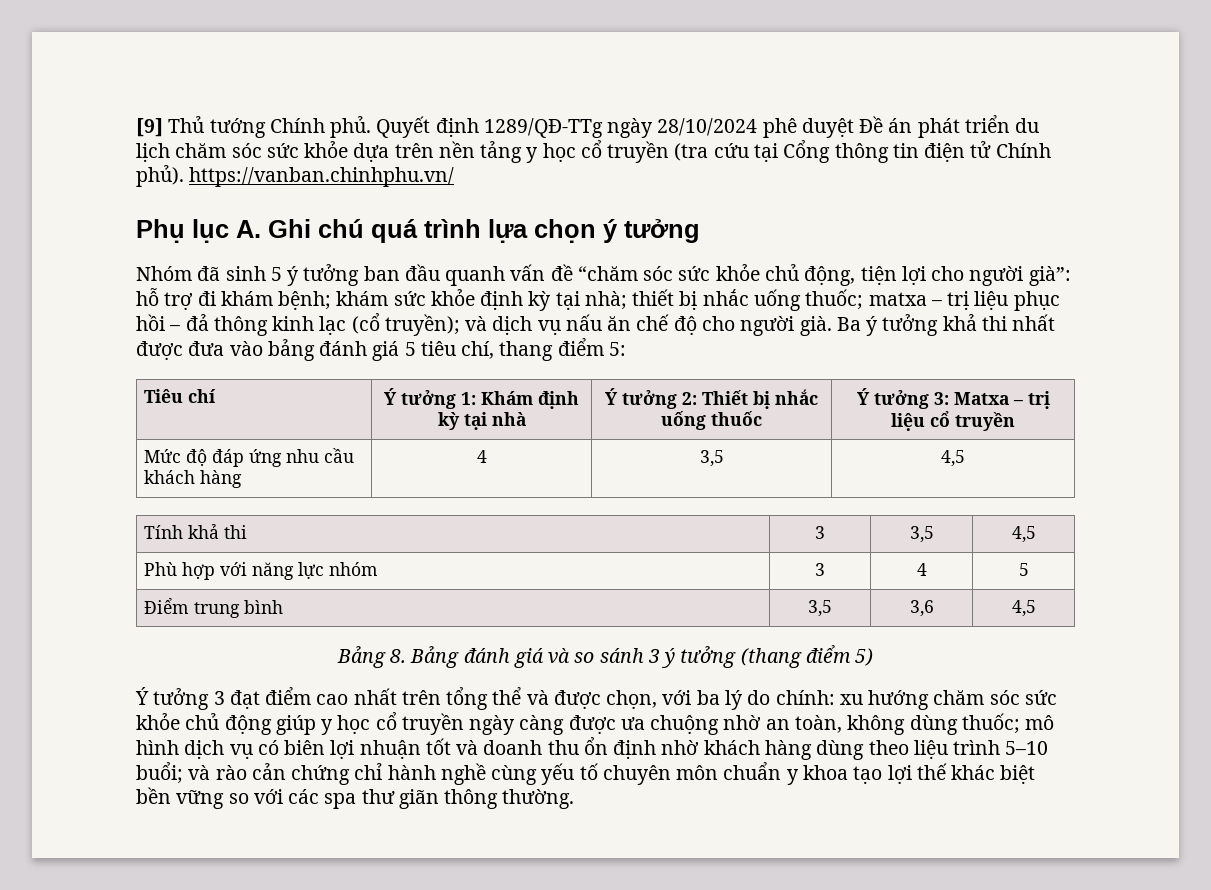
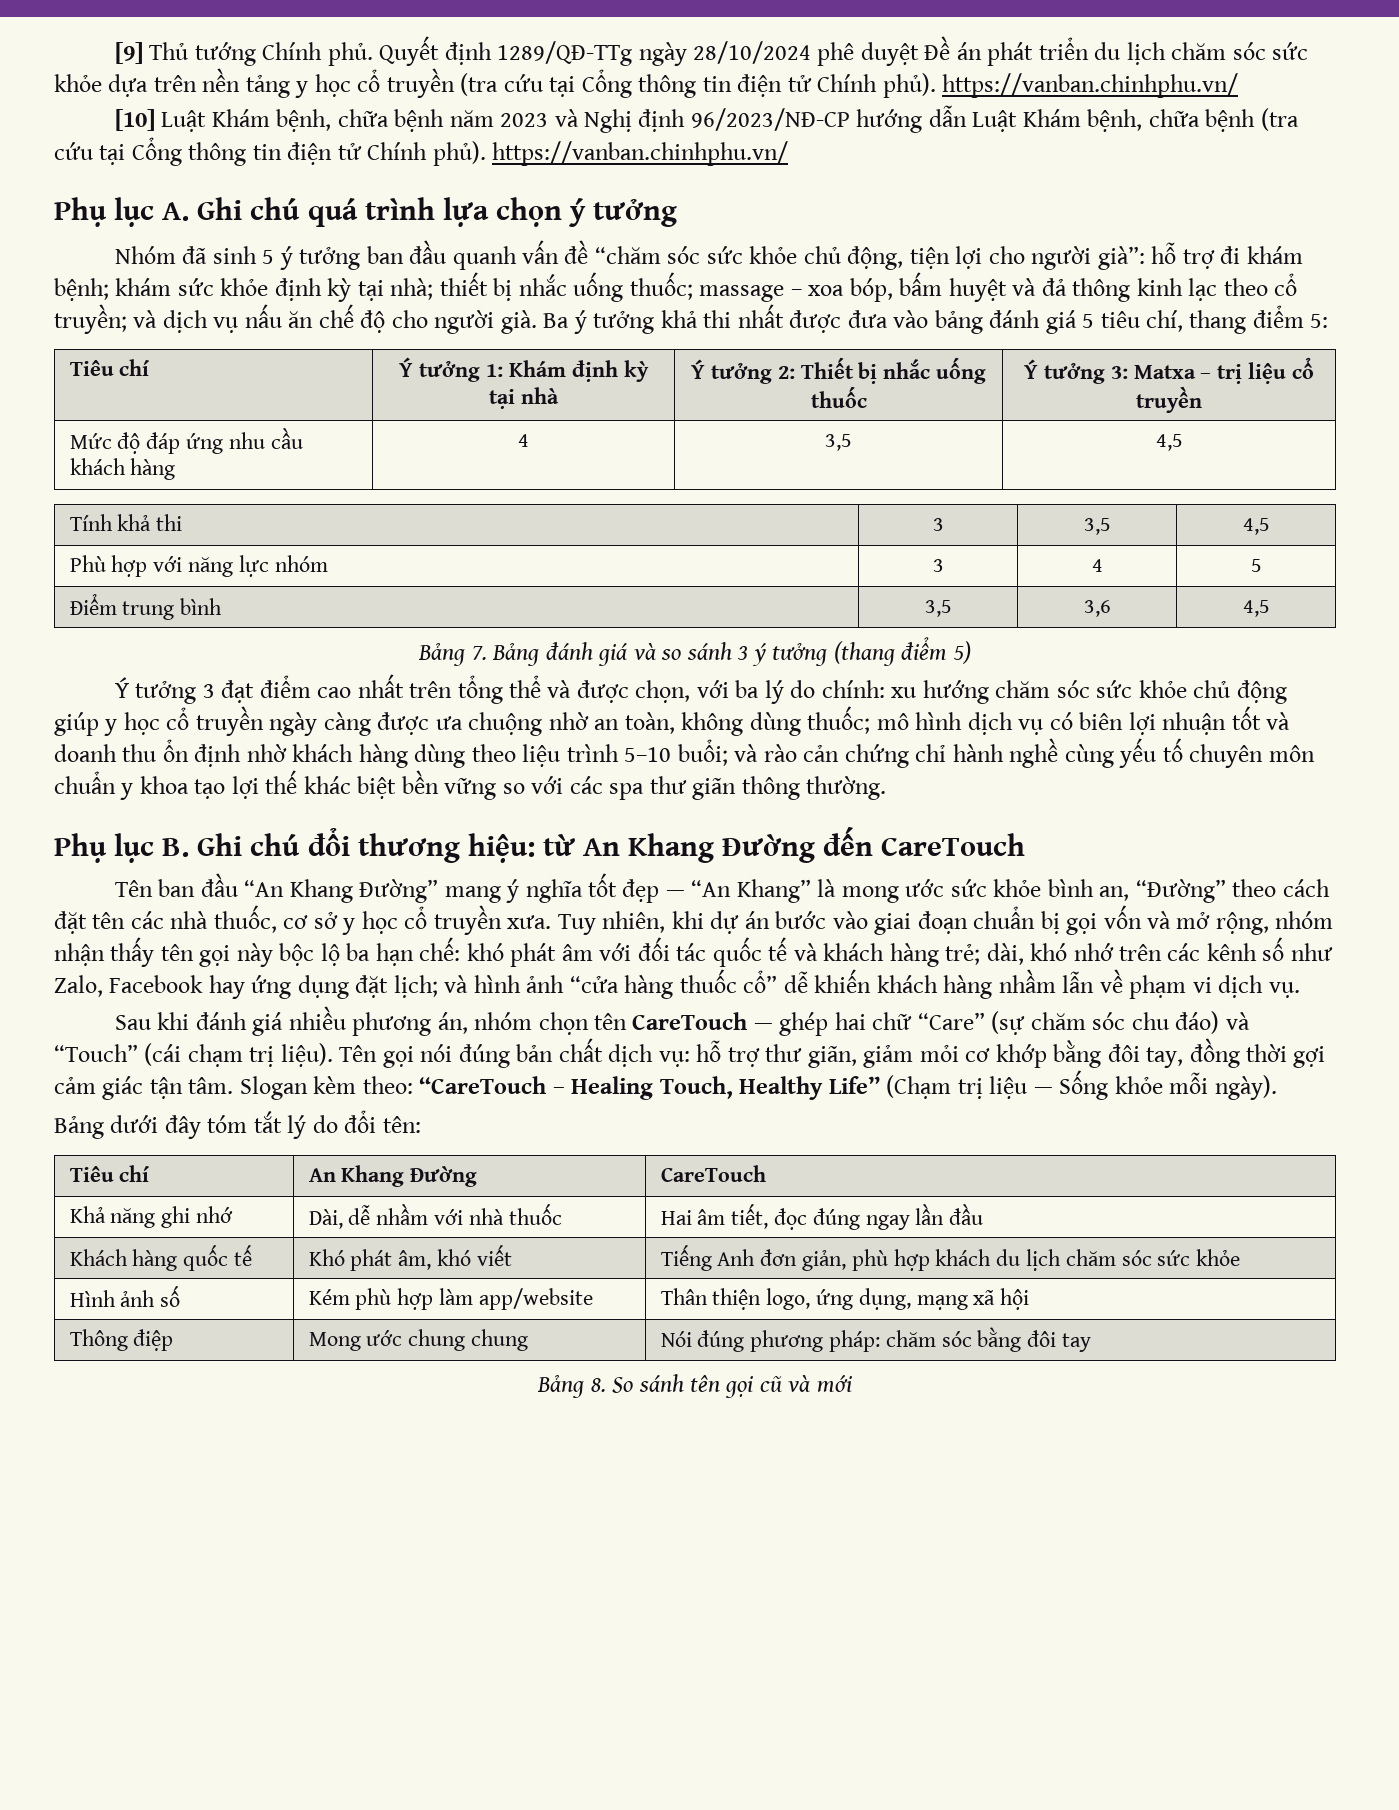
+ [10] Luật Khám bệnh, chữa bệnh năm 2023 và Nghị định 96/2023/NĐ-CP hướng dẫn Luật Khám bệnh, chữa bệnh (tra cứu tại Cổng thông tin điện tử Chính phủ). https://vanban.chinhphu.vn/
- Nhóm đã sinh 5 ý tưởng ban đầu quanh vấn đề “chăm sóc sức khỏe chủ động, tiện lợi cho người già”: hỗ trợ đi khám bệnh; khám sức khỏe định kỳ tại nhà; thiết bị nhắc uống thuốc; matxa – trị liệu phục hồi – đả thông kinh lạc (cổ truyền); và dịch vụ nấu ăn chế độ cho người già.
+ Nhóm đã sinh 5 ý tưởng ban đầu quanh vấn đề “chăm sóc sức khỏe chủ động, tiện lợi cho người già”: hỗ trợ đi khám bệnh; khám sức khỏe định kỳ tại nhà; thiết bị nhắc uống thuốc; massage – xoa bóp, bấm huyệt và đả thông kinh lạc theo cổ truyền; và dịch vụ nấu ăn chế độ cho người già.
- Bảng 8. Bảng đánh giá và so sánh 3 ý tưởng (thang điểm 5)
+ Bảng 7. Bảng đánh giá và so sánh 3 ý tưởng (thang điểm 5)
+ Phụ lục B. Ghi chú đổi thương hiệu: từ An Khang Đường đến CareTouch
+ Tên ban đầu “An Khang Đường” mang ý nghĩa tốt đẹp — “An Khang” là mong ước sức khỏe bình an, “Đường” theo cách đặt tên các nhà thuốc, cơ sở y học cổ truyền xưa. Tuy nhiên, khi dự án bước vào giai đoạn chuẩn bị gọi vốn và mở rộng, nhóm nhận thấy tên gọi này bộc lộ ba hạn chế: khó phát âm với đối tác quốc tế và khách hàng trẻ; dài, khó nhớ trên các kênh số như Zalo, Facebook hay ứng dụng đặt lịch; và hình ảnh “cửa hàng thuốc cổ” dễ khiến khách hàng nhầm lẫn về phạm vi dịch vụ.
+ Sau khi đánh giá nhiều phương án, nhóm chọn tên CareTouch — ghép hai chữ “Care” (sự chăm sóc chu đáo) và “Touch” (cái chạm trị liệu). Tên gọi nói đúng bản chất dịch vụ: hỗ trợ thư giãn, giảm mỏi cơ khớp bằng đôi tay, đồng thời gợi cảm giác tận tâm. Slogan kèm theo: “CareTouch – Healing Touch, Healthy Life” (Chạm trị liệu — Sống khỏe mỗi ngày).
+ Bảng dưới đây tóm tắt lý do đổi tên:
+ Tiêu chí | An Khang Đường | CareTouch
+ Khả năng ghi nhớ | Dài, dễ nhầm với nhà thuốc | Hai âm tiết, đọc đúng ngay lần đầu
+ Khách hàng quốc tế | Khó phát âm, khó viết | Tiếng Anh đơn giản, phù hợp khách du lịch chăm sóc sức khỏe
+ Hình ảnh số | Kém phù hợp làm app/website | Thân thiện logo, ứng dụng, mạng xã hội
+ Thông điệp | Mong ước chung chung | Nói đúng phương pháp: chăm sóc bằng đôi tay
+ Bảng 8. So sánh tên gọi cũ và mới

